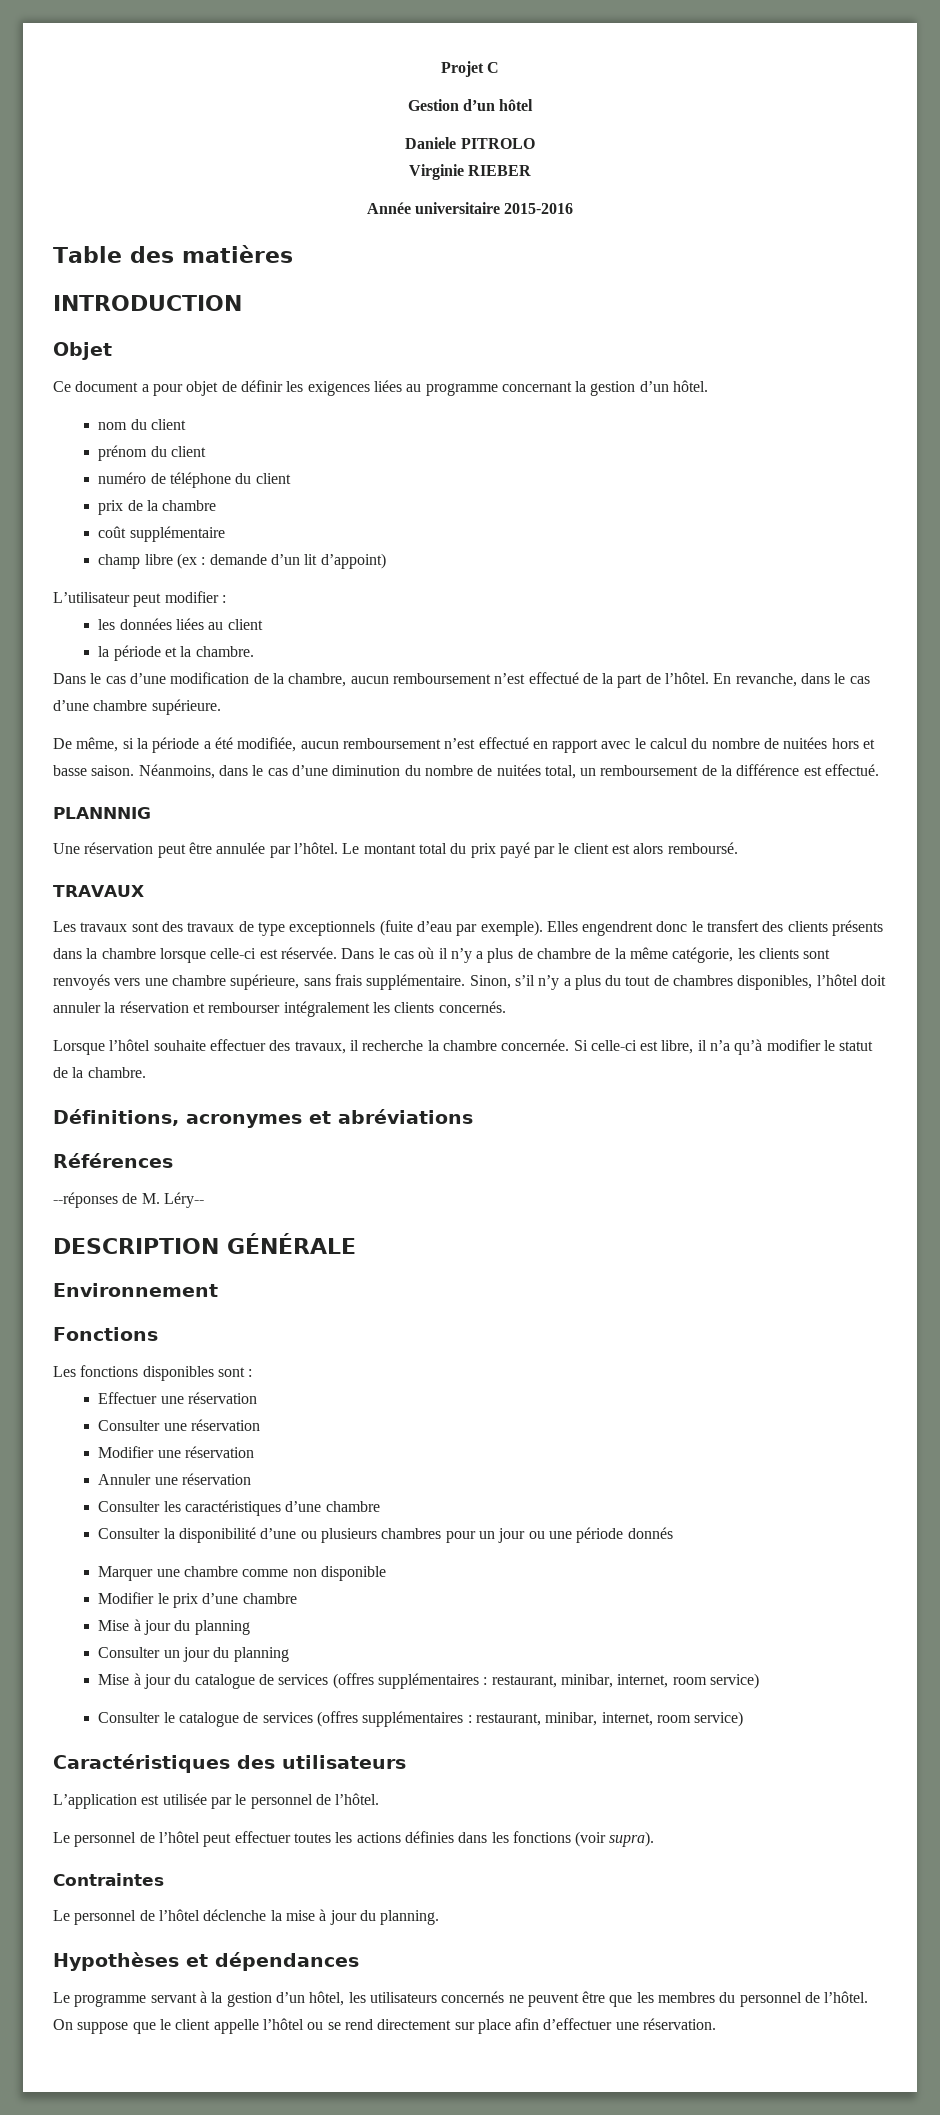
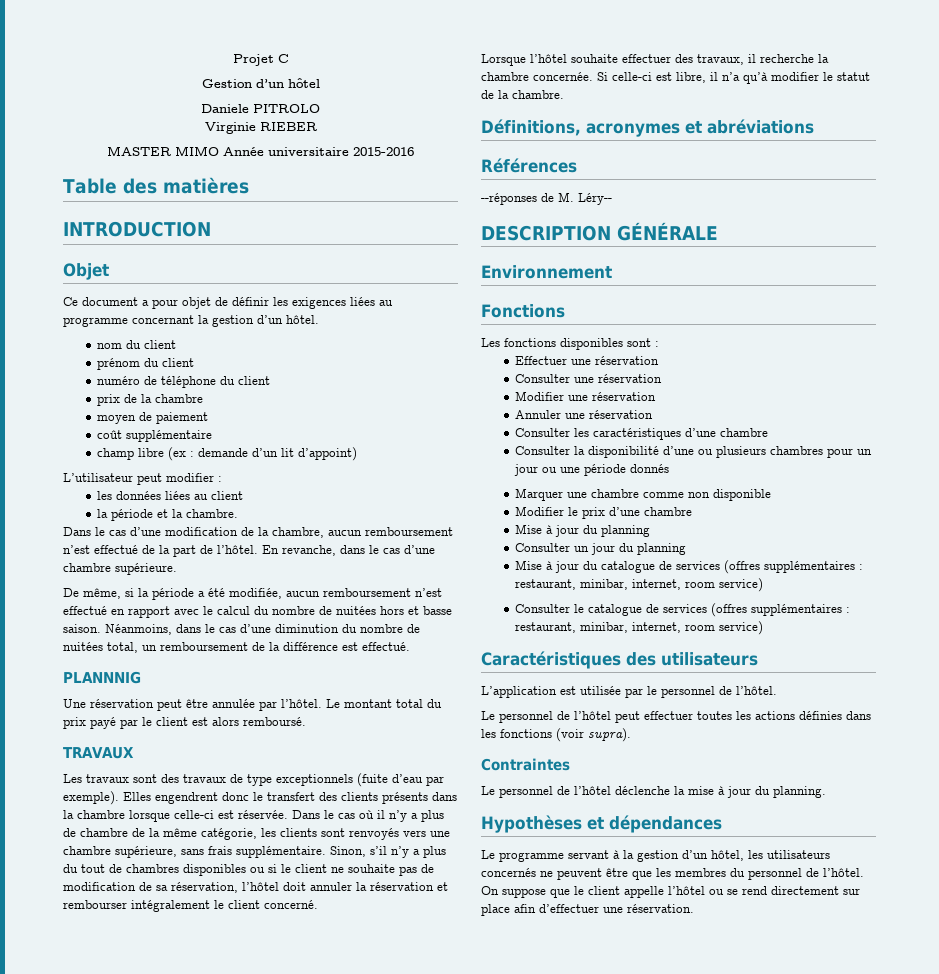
- Année universitaire 2015-2016
+ MASTER MIMO Année universitaire 2015-2016
+ moyen de paiement
- Sinon, s’il n’y a plus du tout de chambres disponibles, l’hôtel doit annuler la réservation et rembourser intégralement les clients concernés.
+ Sinon, s’il n’y a plus du tout de chambres disponibles ou si le client ne souhaite pas de modification de sa réservation, l’hôtel doit annuler la réservation et rembourser intégralement le client concerné.

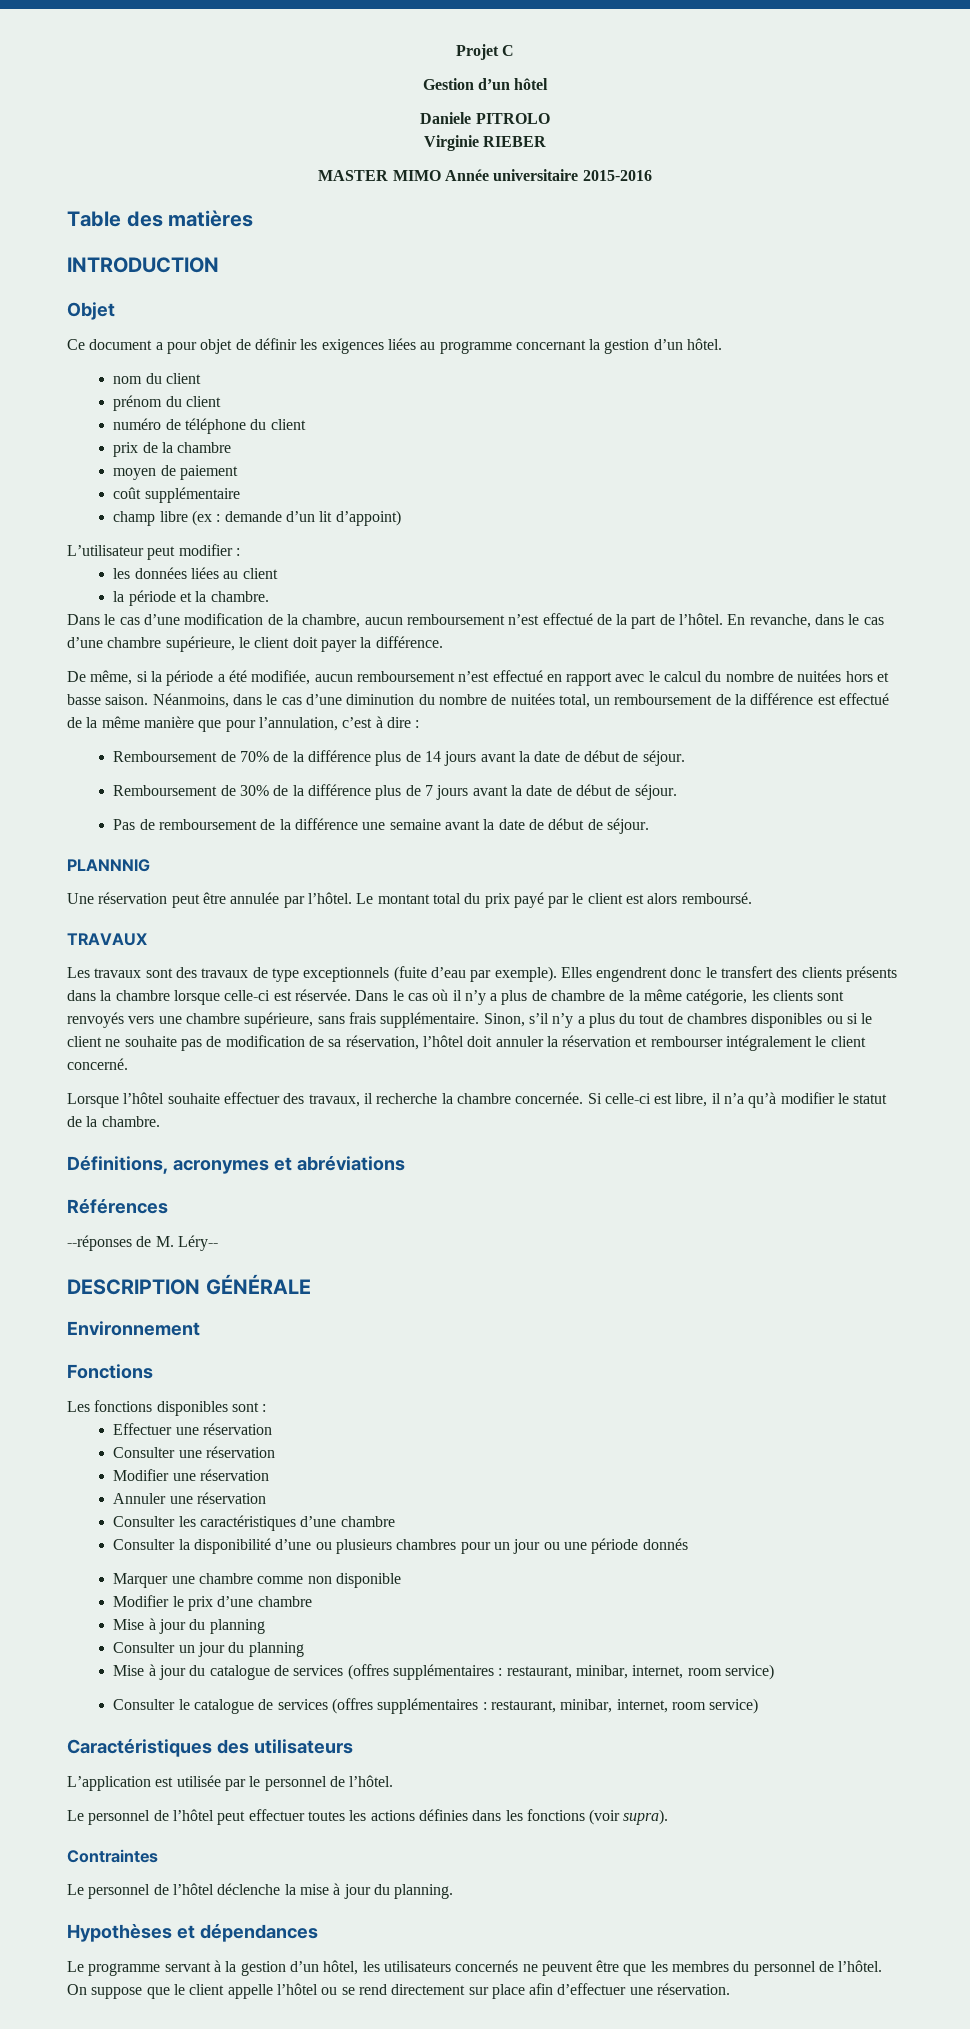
- En revanche, dans le cas d’une chambre supérieure.
+ En revanche, dans le cas d’une chambre supérieure, le client doit payer la différence.
- Néanmoins, dans le cas d’une diminution du nombre de nuitées total, un remboursement de la différence est effectué.
+ Néanmoins, dans le cas d’une diminution du nombre de nuitées total, un remboursement de la différence est effectué de la même manière que pour l’annulation, c’est à dire :
+ Remboursement de 70% de la différence plus de 14 jours avant la date de début de séjour.
+ Remboursement de 30% de la différence plus de 7 jours avant la date de début de séjour.
+ Pas de remboursement de la différence une semaine avant la date de début de séjour.

